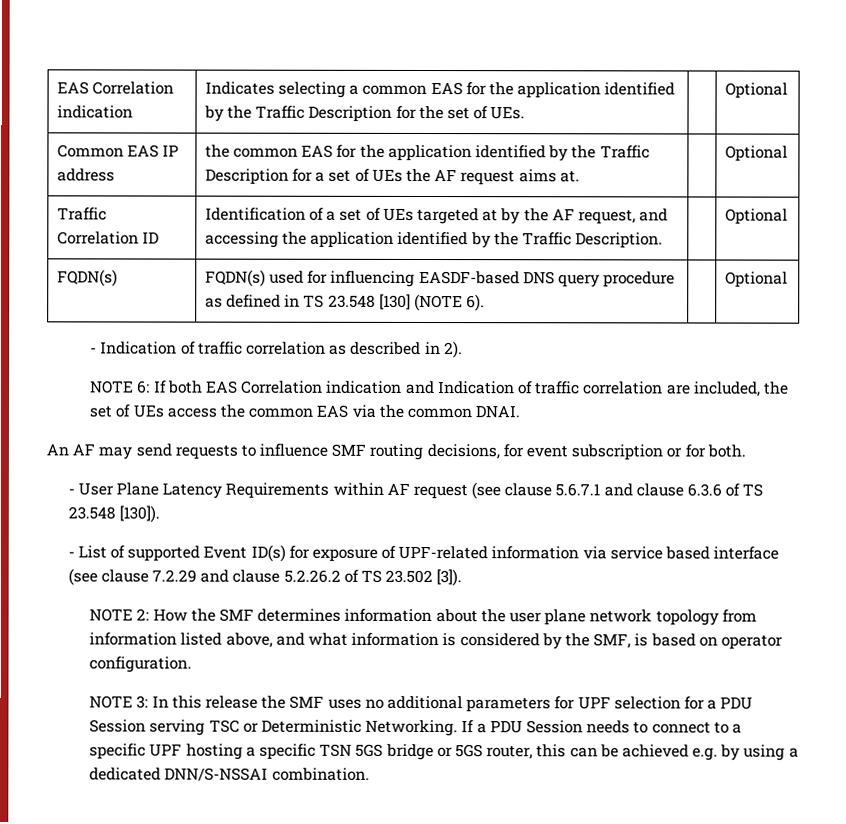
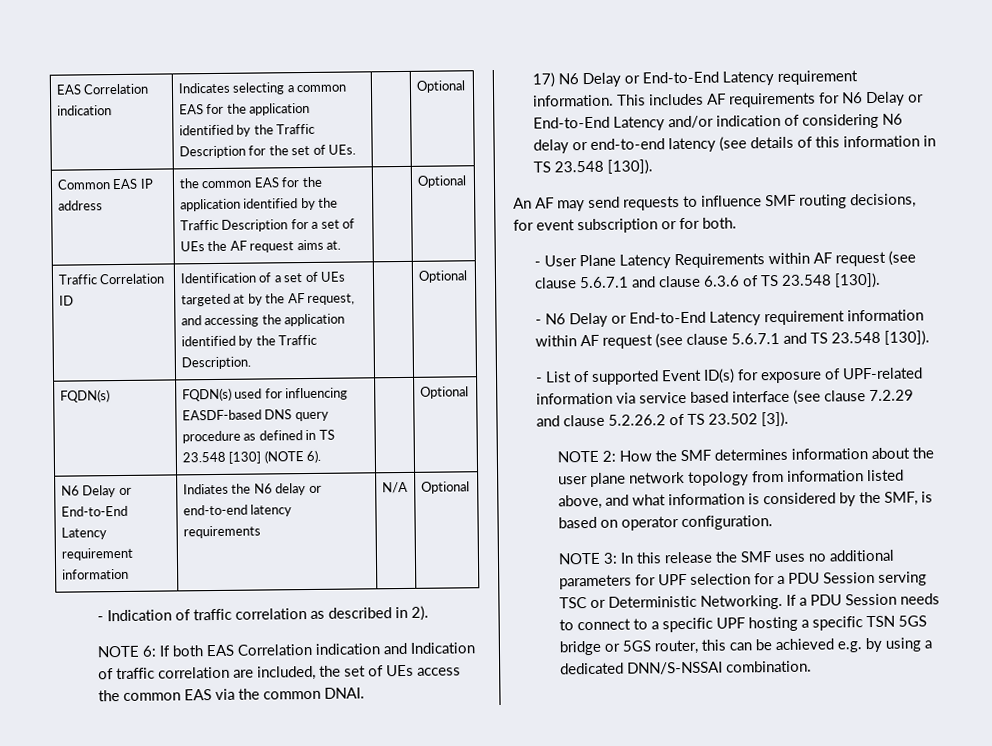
+ N6 Delay or End-to-End Latency requirement information | Indiates the N6 delay or end-to-end latency requirements | N/A | Optional
+ 17) N6 Delay or End-to-End Latency requirement information. This includes AF requirements for N6 Delay or End-to-End Latency and/or indication of considering N6 delay or end-to-end latency (see details of this information in TS 23.548 [130]).
+ - N6 Delay or End-to-End Latency requirement information within AF request (see clause 5.6.7.1 and TS 23.548 [130]).

